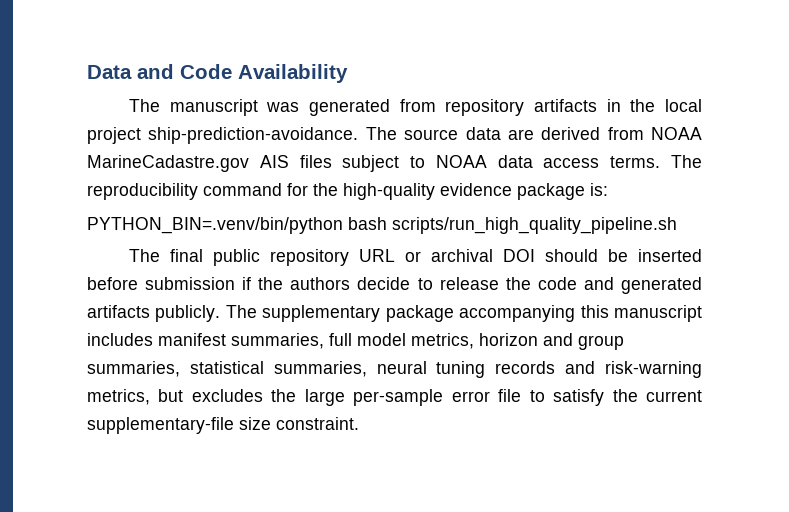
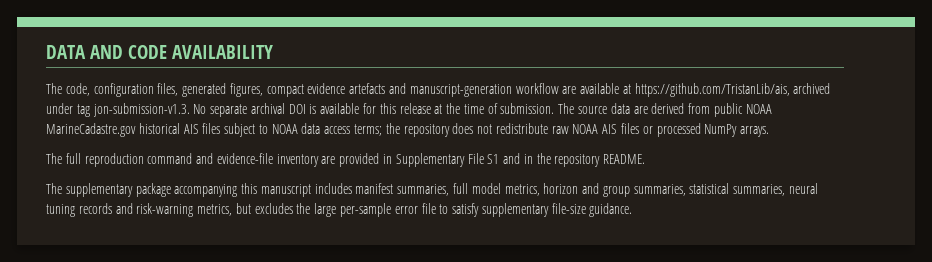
- Data and Code Availability
- The manuscript was generated from repository artifacts in the local project ship-prediction-avoidance.
+ DATA AND CODE AVAILABILITY
+ The code, configuration files, generated figures, compact evidence artefacts and manuscript-generation workflow are available at https://github.com/TristanLib/ais, archived under tag jon-submission-v1.3. No separate archival DOI is available for this release at the time of submission.
- The source data are derived from NOAA MarineCadastre.gov AIS files subject to NOAA data access terms. The reproducibility command for the high-quality evidence package is:
- PYTHON_BIN=.venv/bin/python bash scripts/run_high_quality_pipeline.sh
- The final public repository URL or archival DOI should be inserted before submission if the authors decide to release the code and generated artifacts publicly. The supplementary package accompanying this manuscript includes manifest summaries, full model metrics, horizon and group summaries, statistical summaries, neural tuning records and risk-warning metrics, but excludes the large per-sample error file to satisfy the current supplementary-file size constraint.
+ The source data are derived from public NOAA MarineCadastre.gov historical AIS files subject to NOAA data access terms; the repository does not redistribute raw NOAA AIS files or processed NumPy arrays.
+ The full reproduction command and evidence-file inventory are provided in Supplementary File S1 and in the repository README.
+ The supplementary package accompanying this manuscript includes manifest summaries, full model metrics, horizon and group summaries, statistical summaries, neural tuning records and risk-warning metrics, but excludes the large per-sample error file to satisfy supplementary file-size guidance.

